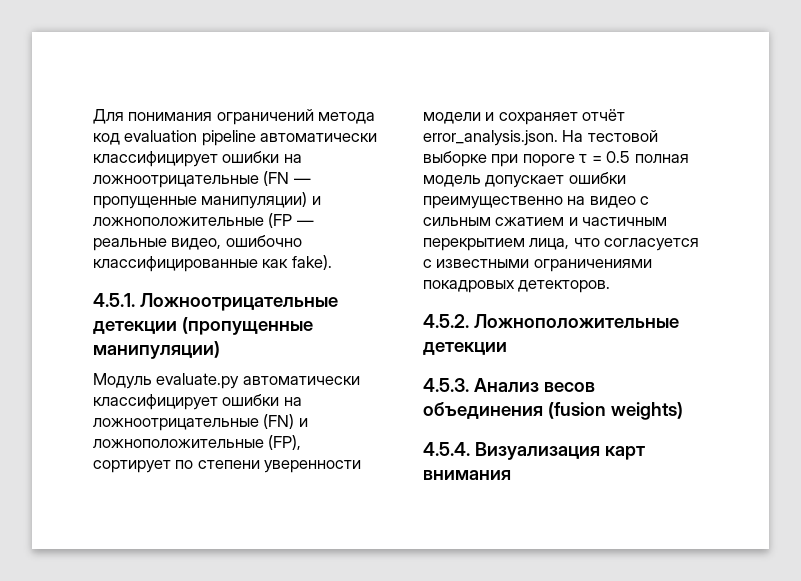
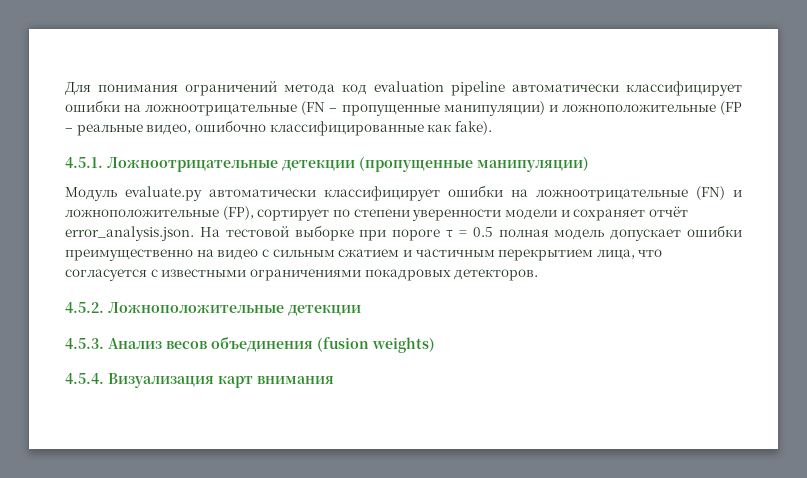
- Для понимания ограничений метода код evaluation pipeline автоматически классифицирует ошибки на ложноотрицательные (FN — пропущенные манипуляции) и ложноположительные (FP — реальные видео, ошибочно классифицированные как fake).
+ Для понимания ограничений метода код evaluation pipeline автоматически классифицирует ошибки на ложноотрицательные (FN – пропущенные манипуляции) и ложноположительные (FP – реальные видео, ошибочно классифицированные как fake).

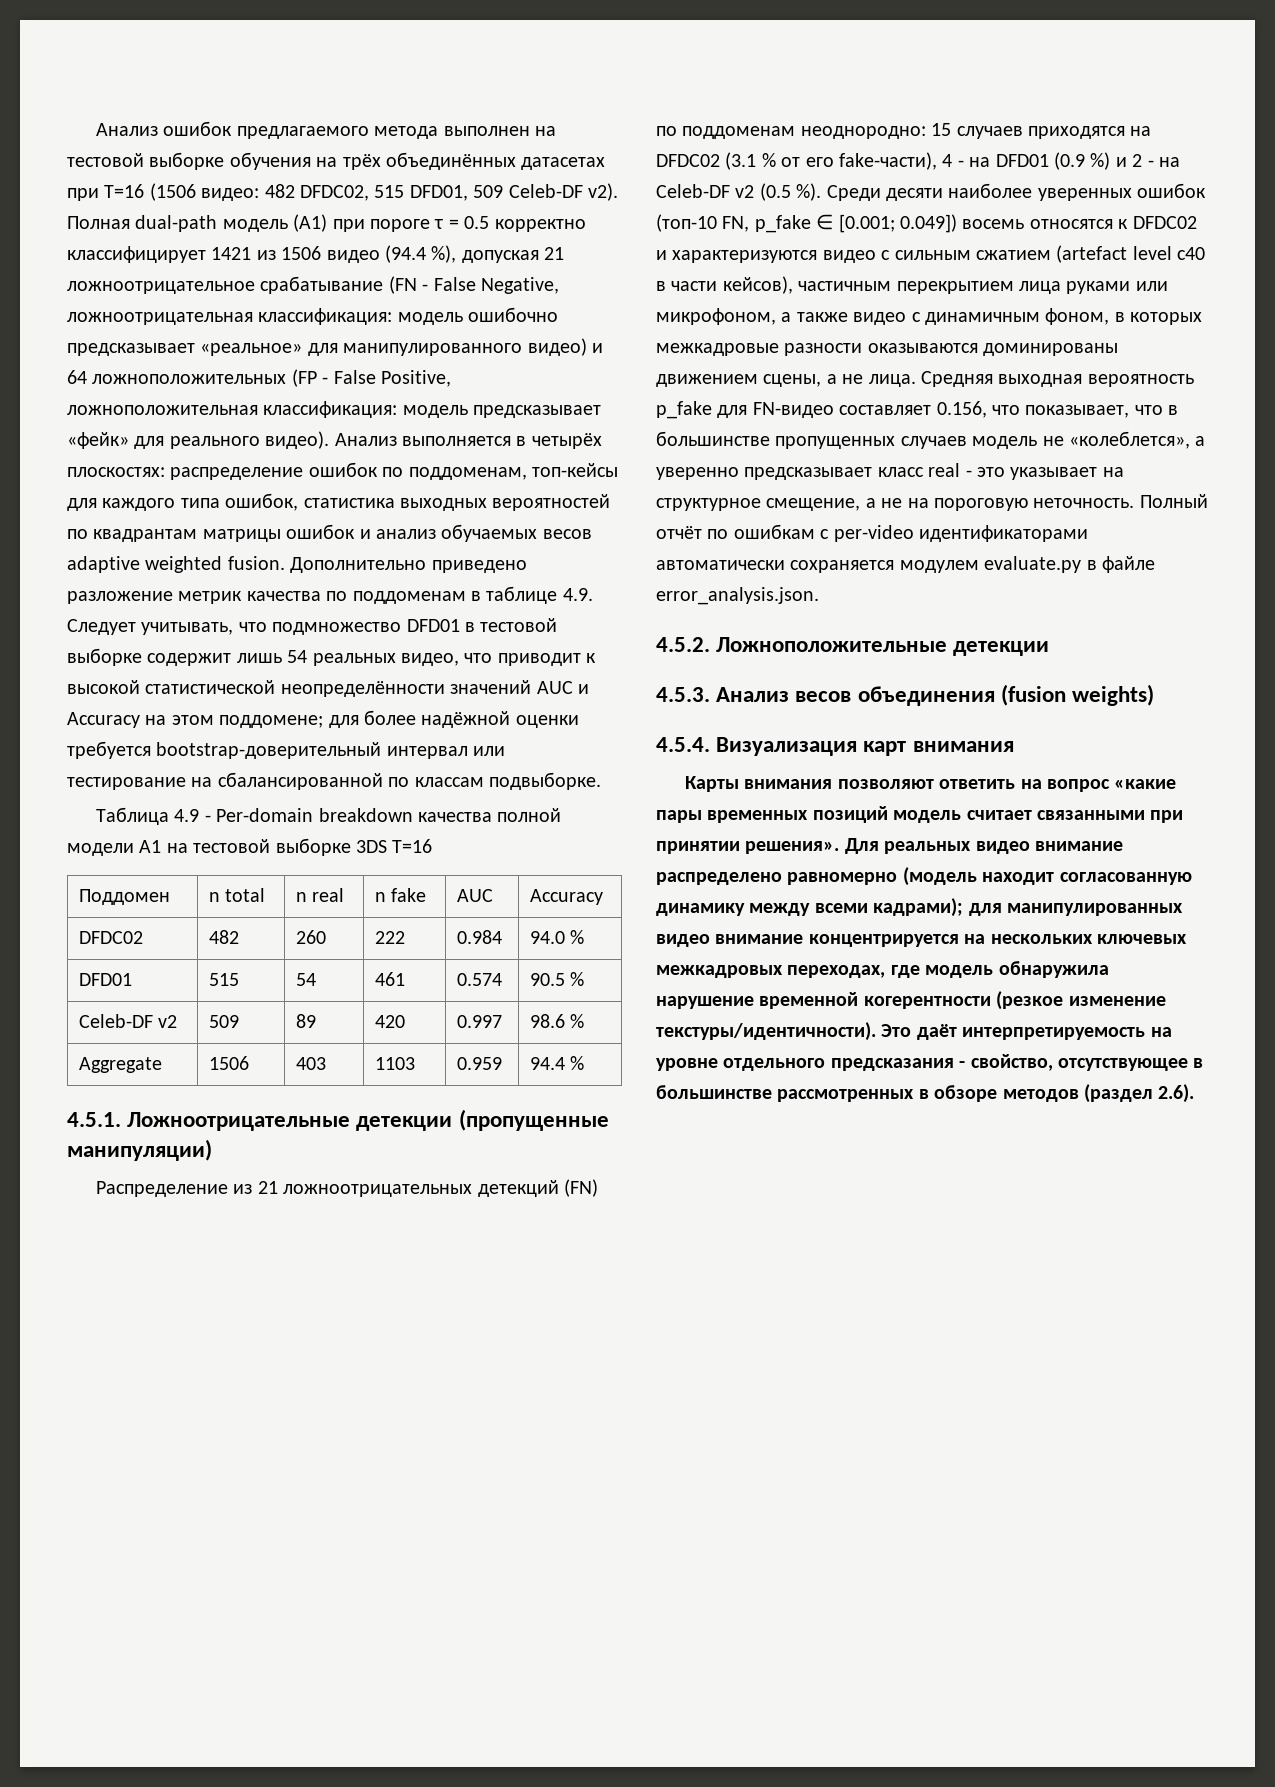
- Для понимания ограничений метода код evaluation pipeline автоматически классифицирует ошибки на ложноотрицательные (FN – пропущенные манипуляции) и ложноположительные (FP – реальные видео, ошибочно классифицированные как fake).
+ Анализ ошибок предлагаемого метода выполнен на тестовой выборке обучения на трёх объединённых датасетах при T=16 (1506 видео: 482 DFDC02, 515 DFD01, 509 Celeb-DF v2). Полная dual-path модель (A1) при пороге τ = 0.5 корректно классифицирует 1421 из 1506 видео (94.4 %), допуская 21 ложноотрицательное срабатывание (FN - False Negative, ложноотрицательная классификация: модель ошибочно предсказывает «реальное» для манипулированного видео) и 64 ложноположительных (FP - False Positive, ложноположительная классификация: модель предсказывает «фейк» для реального видео). Анализ выполняется в четырёх плоскостях: распределение ошибок по поддоменам, топ-кейсы для каждого типа ошибок, статистика выходных вероятностей по квадрантам матрицы ошибок и анализ обучаемых весов adaptive weighted fusion. Дополнительно приведено разложение метрик качества по поддоменам в таблице 4.9. Следует учитывать, что подмножество DFD01 в тестовой выборке содержит лишь 54 реальных видео, что приводит к высокой статистической неопределённости значений AUC и Accuracy на этом поддомене; для более надёжной оценки требуется bootstrap-доверительный интервал или тестирование на сбалансированной по классам подвыборке.
+ Таблица 4.9 - Per-domain breakdown качества полной модели A1 на тестовой выборке 3DS T=16
+ Поддомен | n total | n real | n fake | AUC | Accuracy
+ DFDC02 | 482 | 260 | 222 | 0.984 | 94.0 %
+ DFD01 | 515 | 54 | 461 | 0.574 | 90.5 %
+ Celeb-DF v2 | 509 | 89 | 420 | 0.997 | 98.6 %
+ Aggregate | 1506 | 403 | 1103 | 0.959 | 94.4 %
- Модуль evaluate.py автоматически классифицирует ошибки на ложноотрицательные (FN) и ложноположительные (FP), сортирует по степени уверенности модели и сохраняет отчёт error_analysis.json. На тестовой выборке при пороге τ = 0.5 полная модель допускает ошибки преимущественно на видео с сильным сжатием и частичным перекрытием лица, что согласуется с известными ограничениями покадровых детекторов.
+ Распределение из 21 ложноотрицательных детекций (FN) по поддоменам неоднородно: 15 случаев приходятся на DFDC02 (3.1 % от его fake-части), 4 - на DFD01 (0.9 %) и 2 - на Celeb-DF v2 (0.5 %). Среди десяти наиболее уверенных ошибок (топ-10 FN, p_fake ∈ [0.001; 0.049]) восемь относятся к DFDC02 и характеризуются видео с сильным сжатием (artefact level c40 в части кейсов), частичным перекрытием лица руками или микрофоном, а также видео с динамичным фоном, в которых межкадровые разности оказываются доминированы движением сцены, а не лица. Средняя выходная вероятность p_fake для FN-видео составляет 0.156, что показывает, что в большинстве пропущенных случаев модель не «колеблется», а уверенно предсказывает класс real - это указывает на структурное смещение, а не на пороговую неточность. Полный отчёт по ошибкам с per-video идентификаторами автоматически сохраняется модулем evaluate.py в файле error_analysis.json.
+ Карты внимания позволяют ответить на вопрос «какие пары временных позиций модель считает связанными при принятии решения». Для реальных видео внимание распределено равномерно (модель находит согласованную динамику между всеми кадрами); для манипулированных видео внимание концентрируется на нескольких ключевых межкадровых переходах, где модель обнаружила нарушение временной когерентности (резкое изменение текстуры/идентичности). Это даёт интерпретируемость на уровне отдельного предсказания - свойство, отсутствующее в большинстве рассмотренных в обзоре методов (раздел 2.6).

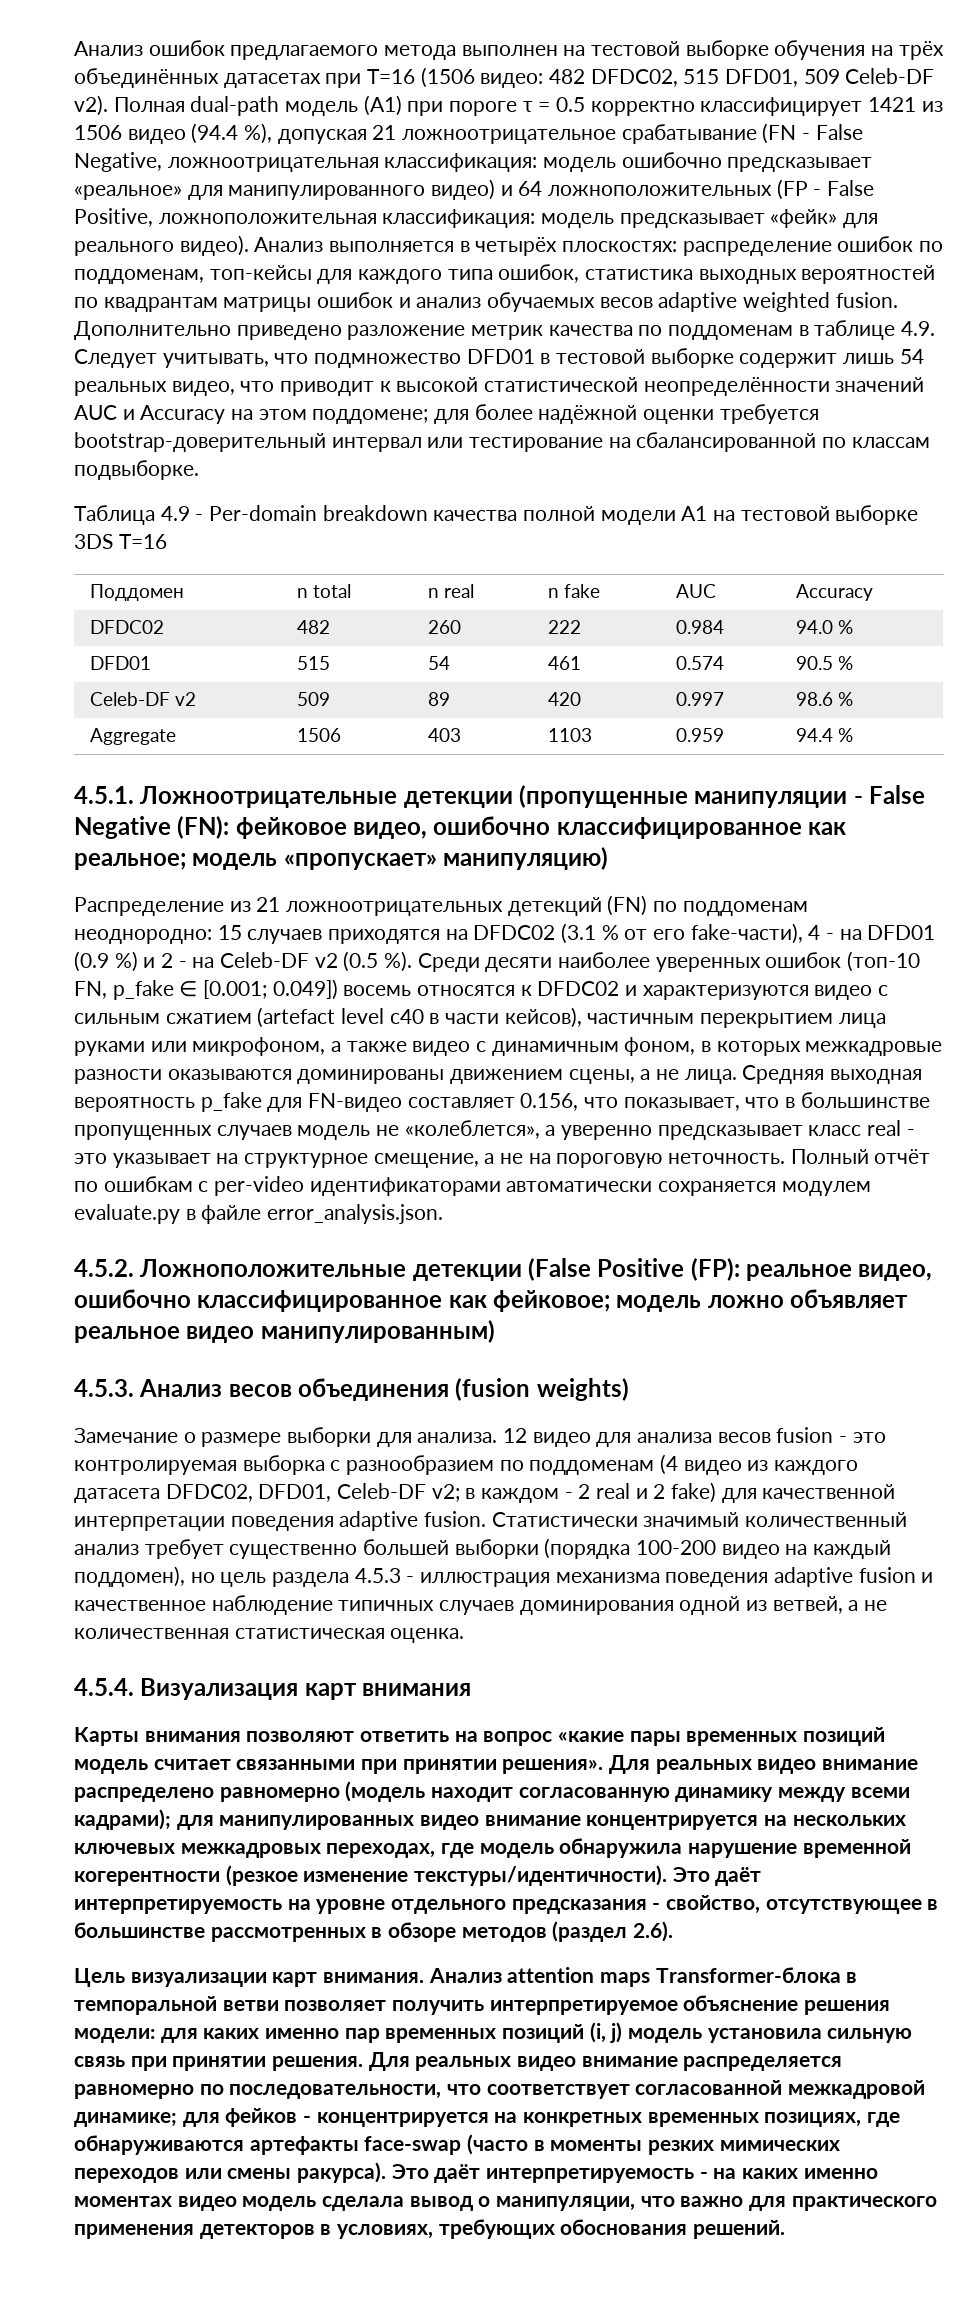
- 4.5.1. Ложноотрицательные детекции (пропущенные манипуляции)
+ 4.5.1. Ложноотрицательные детекции (пропущенные манипуляции - False Negative (FN): фейковое видео, ошибочно классифицированное как реальное; модель «пропускает» манипуляцию)
- 4.5.2. Ложноположительные детекции
+ 4.5.2. Ложноположительные детекции (False Positive (FP): реальное видео, ошибочно классифицированное как фейковое; модель ложно объявляет реальное видео манипулированным)
+ Замечание о размере выборки для анализа. 12 видео для анализа весов fusion - это контролируемая выборка с разнообразием по поддоменам (4 видео из каждого датасета DFDC02, DFD01, Celeb-DF v2; в каждом - 2 real и 2 fake) для качественной интерпретации поведения adaptive fusion. Статистически значимый количественный анализ требует существенно большей выборки (порядка 100-200 видео на каждый поддомен), но цель раздела 4.5.3 - иллюстрация механизма поведения adaptive fusion и качественное наблюдение типичных случаев доминирования одной из ветвей, а не количественная статистическая оценка.
+ Цель визуализации карт внимания. Анализ attention maps Transformer-блока в темпоральной ветви позволяет получить интерпретируемое объяснение решения модели: для каких именно пар временных позиций (i, j) модель установила сильную связь при принятии решения. Для реальных видео внимание распределяется равномерно по последовательности, что соответствует согласованной межкадровой динамике; для фейков - концентрируется на конкретных временных позициях, где обнаруживаются артефакты face-swap (часто в моменты резких мимических переходов или смены ракурса). Это даёт интерпретируемость - на каких именно моментах видео модель сделала вывод о манипуляции, что важно для практического применения детекторов в условиях, требующих обоснования решений.

